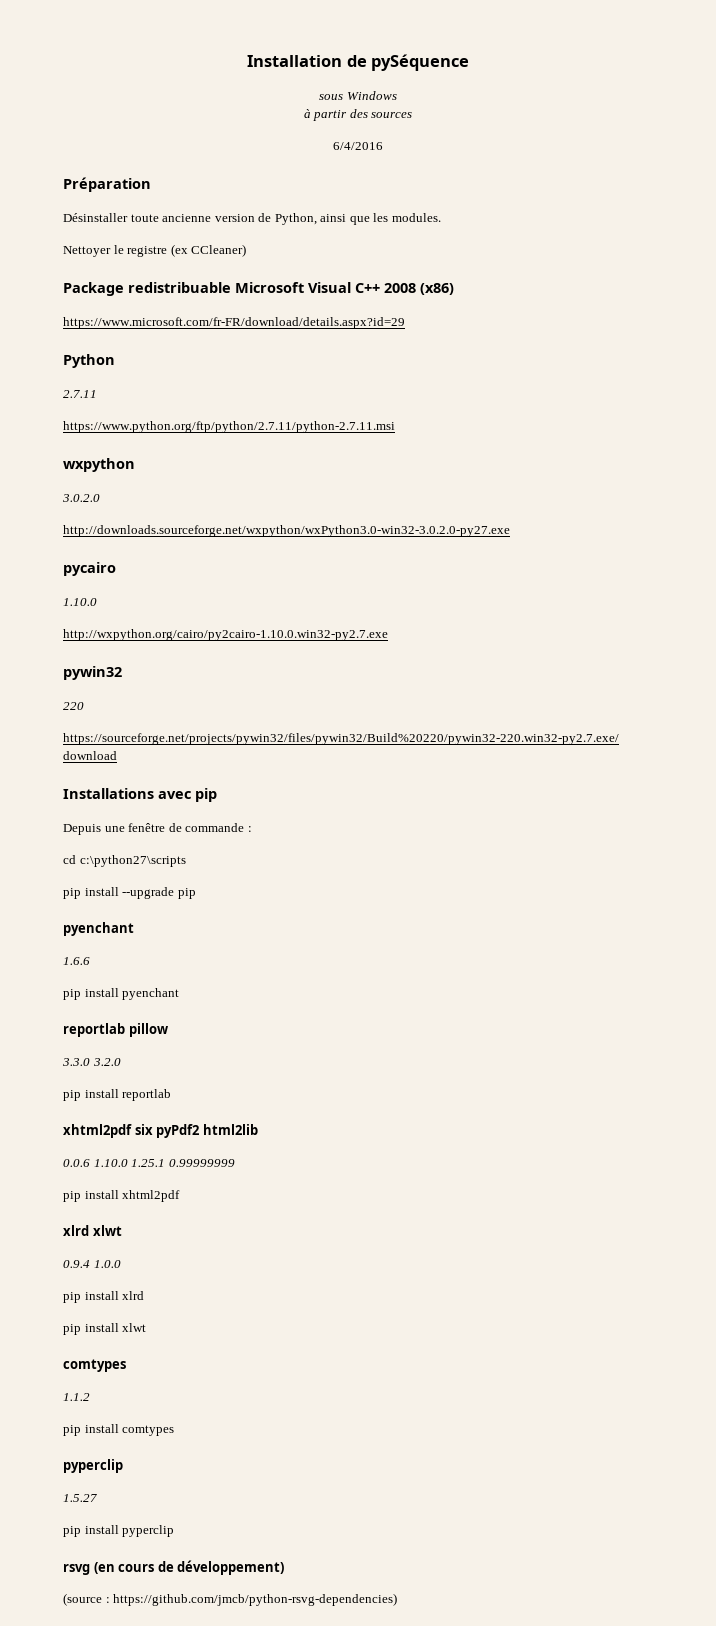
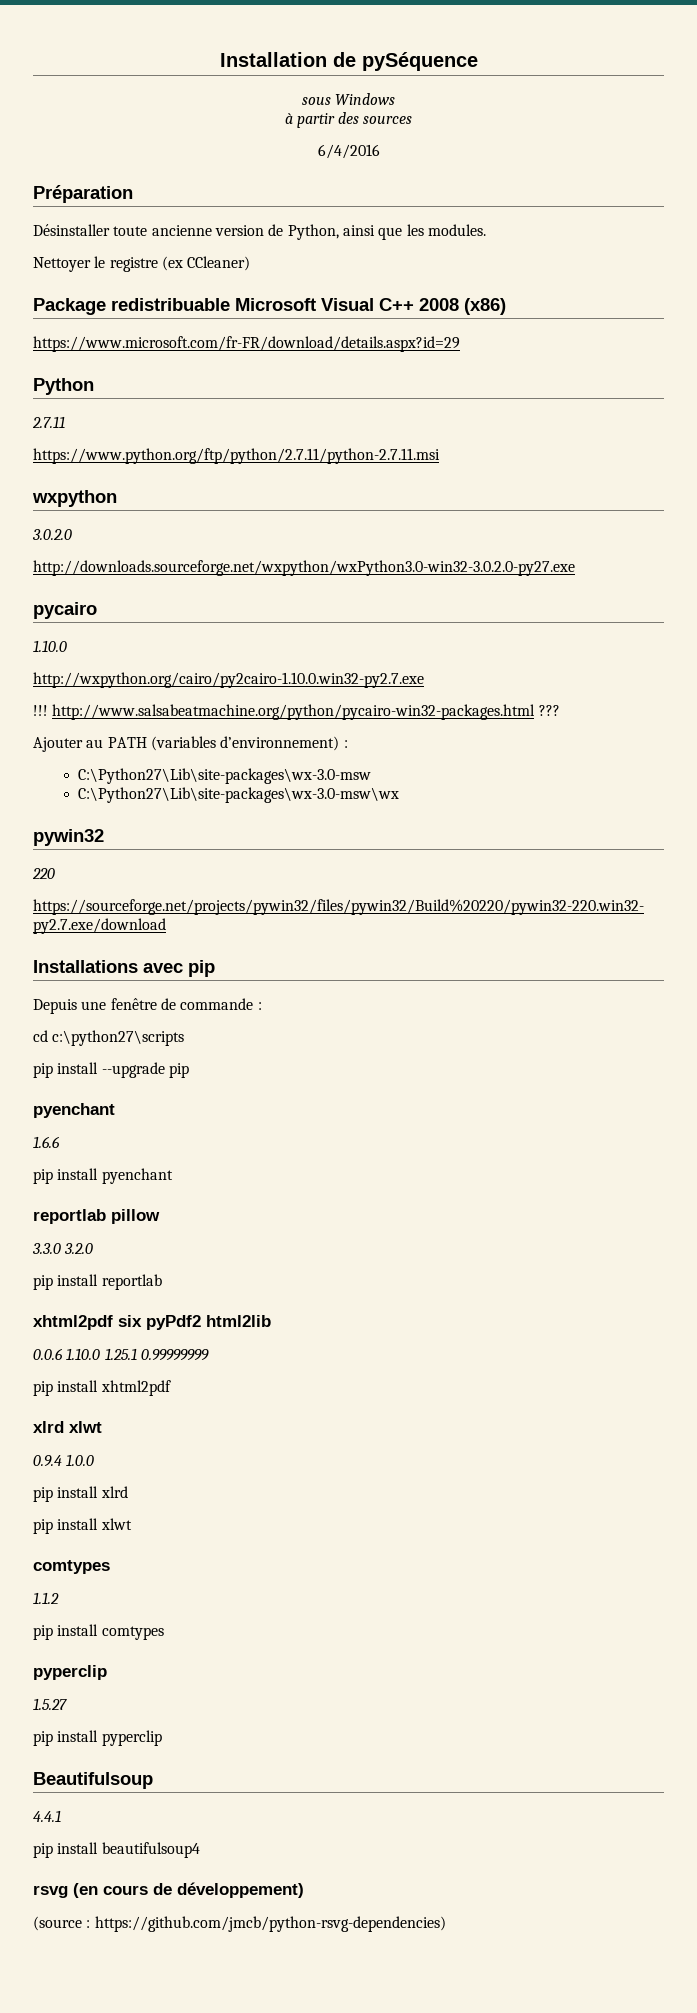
+ !!! http://www.salsabeatmachine.org/python/pycairo-win32-packages.html ???
+ Ajouter au PATH (variables d’environnement) :
+ C:\Python27\Lib\site-packages\wx-3.0-msw
+ C:\Python27\Lib\site-packages\wx-3.0-msw\wx
+ Beautifulsoup
+ 4.4.1
+ pip install beautifulsoup4

